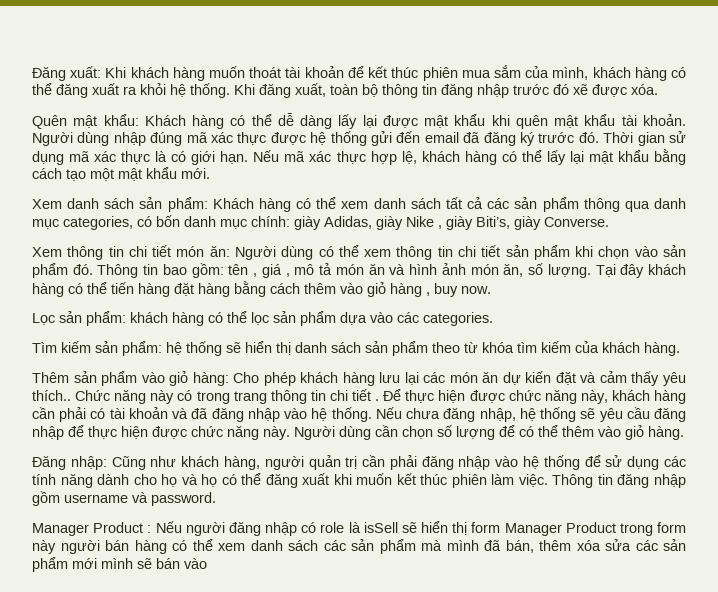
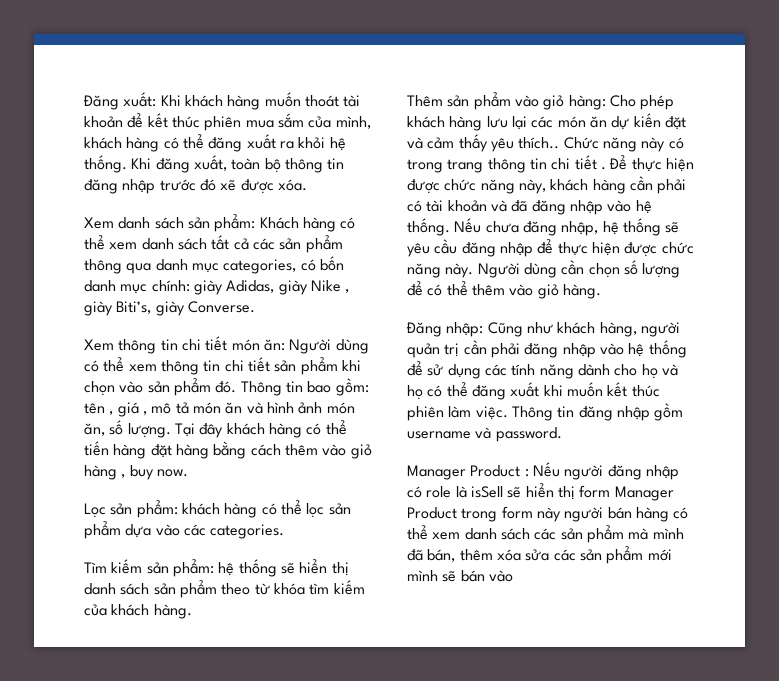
- Quên mật khẩu: Khách hàng có thể dễ dàng lấy lại được mật khẩu khi quên mật khẩu tài khoản. Người dùng nhập đúng mã xác thực được hệ thống gửi đến email đã đăng ký trước đó. Thời gian sử dụng mã xác thực là có giới hạn. Nếu mã xác thực hợp lệ, khách hàng có thể lấy lại mật khẩu bằng cách tạo một mật khẩu mới.

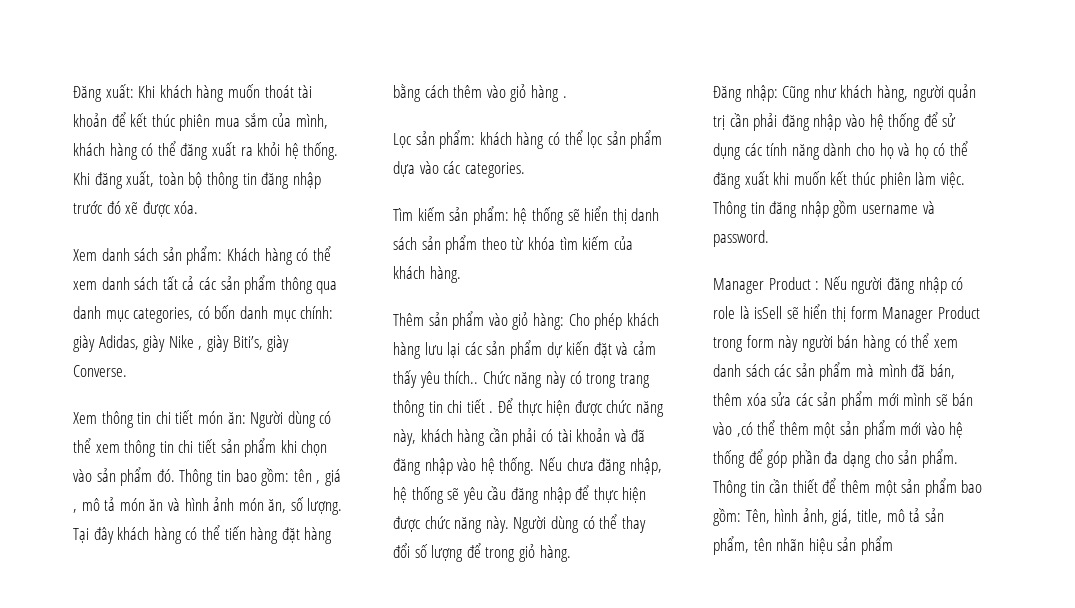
- Tại đây khách hàng có thể tiến hàng đặt hàng bằng cách thêm vào giỏ hàng , buy now.
+ Tại đây khách hàng có thể tiến hàng đặt hàng bằng cách thêm vào giỏ hàng .
- Thêm sản phẩm vào giỏ hàng: Cho phép khách hàng lưu lại các món ăn dự kiến đặt và cảm thấy yêu thích..
+ Thêm sản phẩm vào giỏ hàng: Cho phép khách hàng lưu lại các sản phẩm dự kiến đặt và cảm thấy yêu thích..
- Người dùng cần chọn số lượng để có thể thêm vào giỏ hàng.
+ Người dùng có thể thay đổi số lượng để trong giỏ hàng.
- Manager Product : Nếu người đăng nhập có role là isSell sẽ hiển thị form Manager Product trong form này người bán hàng có thể xem danh sách các sản phẩm mà mình đã bán, thêm xóa sửa các sản phẩm mới mình sẽ bán vào
+ Manager Product : Nếu người đăng nhập có role là isSell sẽ hiển thị form Manager Product trong form này người bán hàng có thể xem danh sách các sản phẩm mà mình đã bán, thêm xóa sửa các sản phẩm mới mình sẽ bán vào ,có thể thêm một sản phẩm mới vào hệ thống để góp phần đa dạng cho sản phẩm. Thông tin cần thiết để thêm một sản phẩm bao gồm: Tên, hình ảnh, giá, title, mô tả sản phẩm, tên nhãn hiệu sản phẩm

